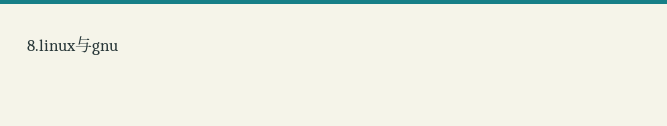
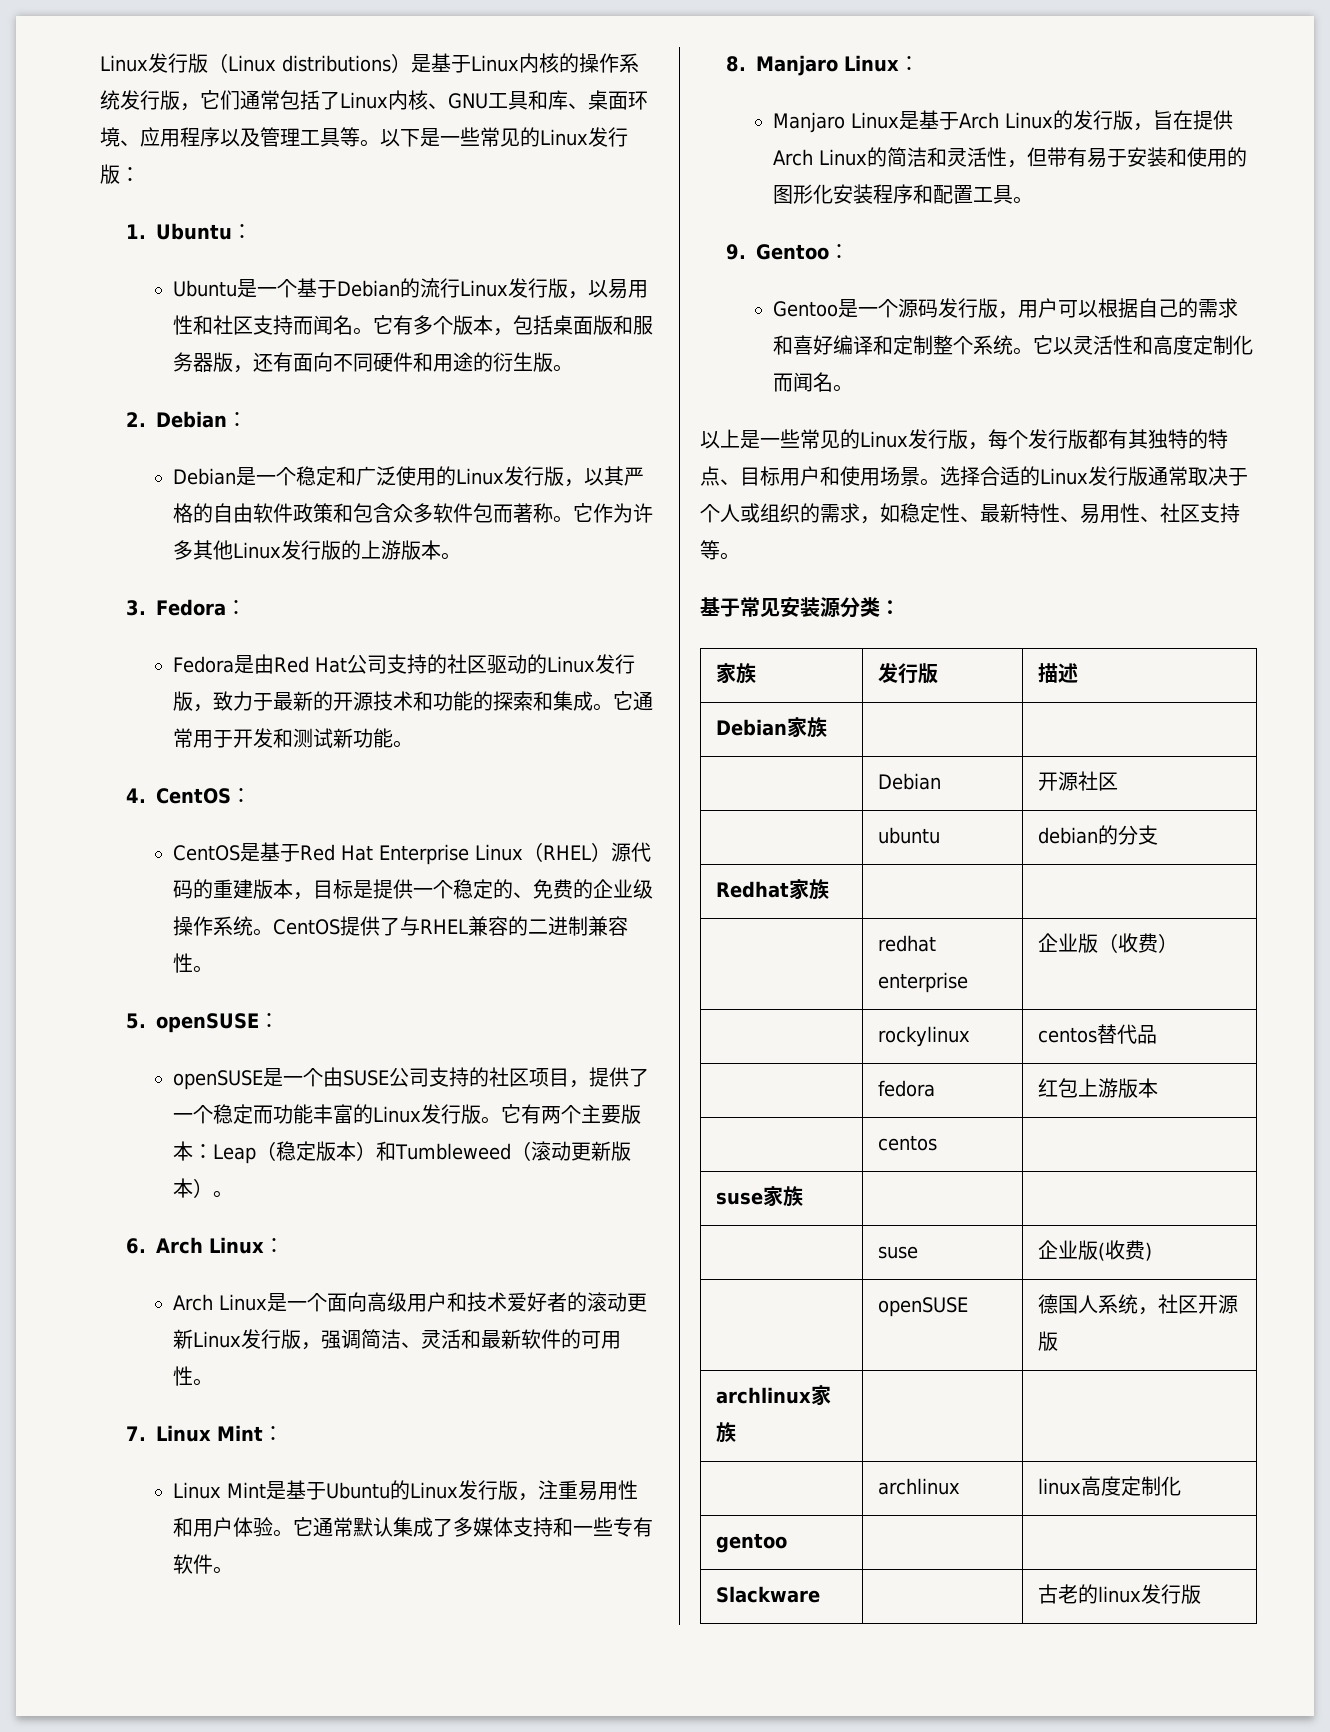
- 8.linux与gnu
+ Linux发行版（Linux distributions）是基于Linux内核的操作系统发行版，它们通常包括了Linux内核、GNU工具和库、桌面环境、应用程序以及管理工具等。以下是一些常见的Linux发行版：
+ 1. Ubuntu：
+ Ubuntu是一个基于Debian的流行Linux发行版，以易用性和社区支持而闻名。它有多个版本，包括桌面版和服务器版，还有面向不同硬件和用途的衍生版。
+ 2. Debian：
+ Debian是一个稳定和广泛使用的Linux发行版，以其严格的自由软件政策和包含众多软件包而著称。它作为许多其他Linux发行版的上游版本。
+ 3. Fedora：
+ Fedora是由Red Hat公司支持的社区驱动的Linux发行版，致力于最新的开源技术和功能的探索和集成。它通常用于开发和测试新功能。
+ 4. CentOS：
+ CentOS是基于Red Hat Enterprise Linux（RHEL）源代码的重建版本，目标是提供一个稳定的、免费的企业级操作系统。CentOS提供了与RHEL兼容的二进制兼容性。
+ 5. openSUSE：
+ openSUSE是一个由SUSE公司支持的社区项目，提供了一个稳定而功能丰富的Linux发行版。它有两个主要版本：Leap（稳定版本）和Tumbleweed（滚动更新版本）。
+ 6. Arch Linux：
+ Arch Linux是一个面向高级用户和技术爱好者的滚动更新Linux发行版，强调简洁、灵活和最新软件的可用性。
+ 7. Linux Mint：
+ Linux Mint是基于Ubuntu的Linux发行版，注重易用性和用户体验。它通常默认集成了多媒体支持和一些专有软件。
+ 8. Manjaro Linux：
+ Manjaro Linux是基于Arch Linux的发行版，旨在提供Arch Linux的简洁和灵活性，但带有易于安装和使用的图形化安装程序和配置工具。
+ 9. Gentoo：
+ Gentoo是一个源码发行版，用户可以根据自己的需求和喜好编译和定制整个系统。它以灵活性和高度定制化而闻名。
+ 以上是一些常见的Linux发行版，每个发行版都有其独特的特点、目标用户和使用场景。选择合适的Linux发行版通常取决于个人或组织的需求，如稳定性、最新特性、易用性、社区支持等。
+ 基于常见安装源分类：
+ 家族 | 发行版 | 描述
+ Debian家族 | |
+ | Debian | 开源社区
+ | ubuntu | debian的分支
+ Redhat家族 | |
+ | redhat enterprise | 企业版（收费）
+ | rockylinux | centos替代品
+ | fedora | 红包上游版本
+ | centos |
+ suse家族 | |
+ | suse | 企业版(收费)
+ | openSUSE | 德国人系统，社区开源版
+ archlinux家族 | |
+ | archlinux | linux高度定制化
+ gentoo | |
+ Slackware | | 古老的linux发行版

